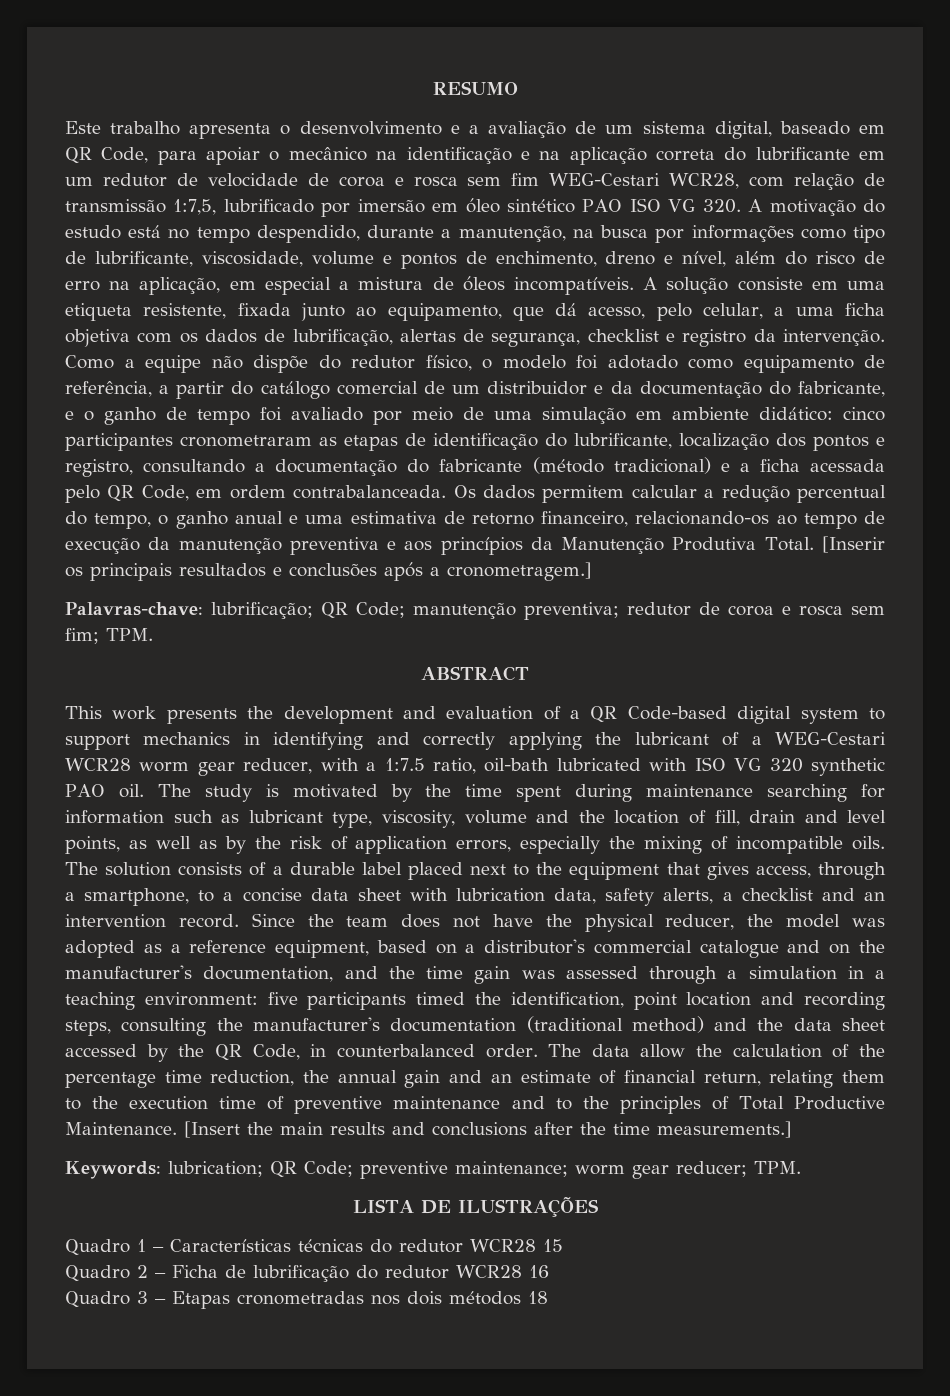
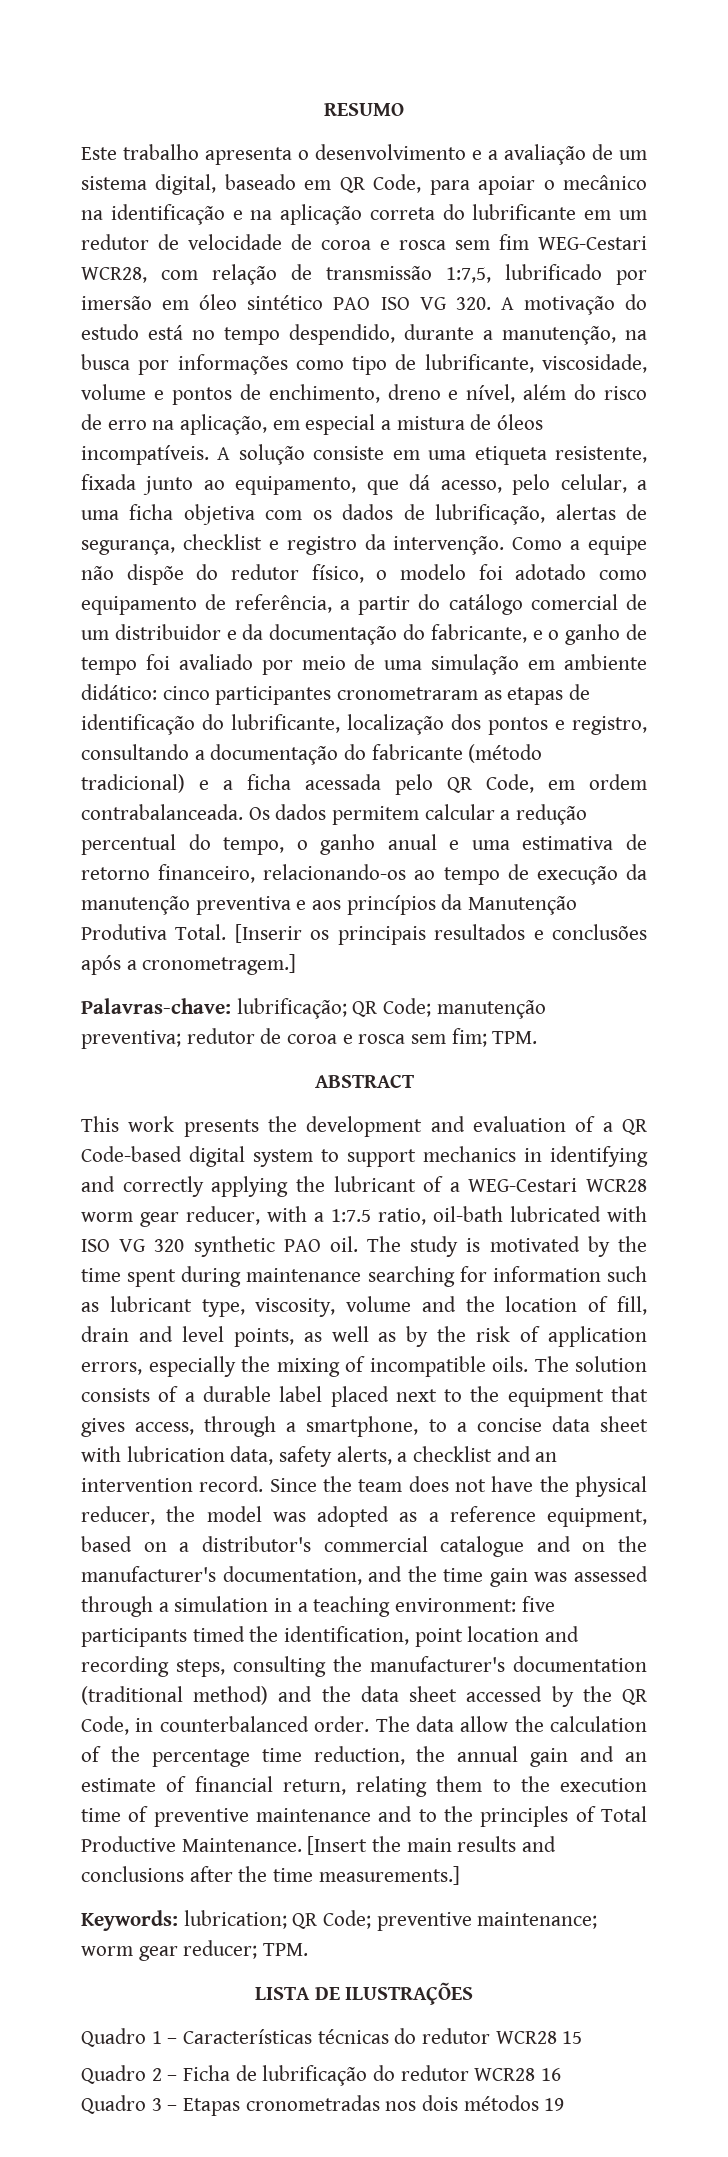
- Quadro 3 – Etapas cronometradas nos dois métodos 18
+ Quadro 3 – Etapas cronometradas nos dois métodos 19

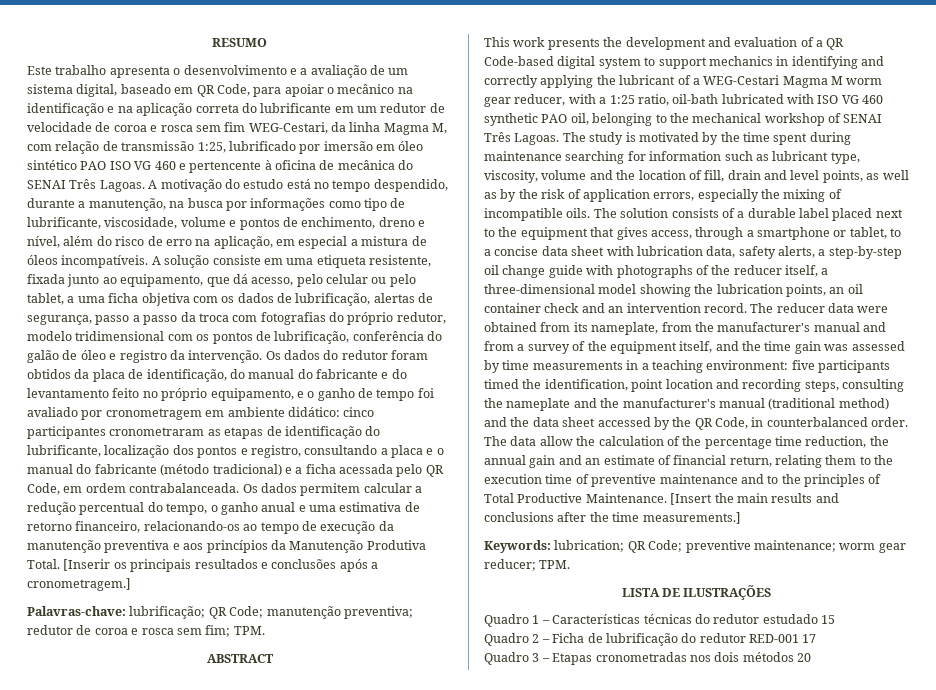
- Este trabalho apresenta o desenvolvimento e a avaliação de um sistema digital, baseado em QR Code, para apoiar o mecânico na identificação e na aplicação correta do lubrificante em um redutor de velocidade de coroa e rosca sem fim WEG-Cestari WCR28, com relação de transmissão 1:7,5, lubrificado por imersão em óleo sintético PAO ISO VG 320. A motivação do estudo está no tempo despendido, durante a manutenção, na busca por informações como tipo de lubrificante, viscosidade, volume e pontos de enchimento, dreno e nível, além do risco de erro na aplicação, em especial a mistura de óleos incompatíveis.
+ Este trabalho apresenta o desenvolvimento e a avaliação de um sistema digital, baseado em QR Code, para apoiar o mecânico na identificação e na aplicação correta do lubrificante em um redutor de velocidade de coroa e rosca sem fim WEG-Cestari, da linha Magma M, com relação de transmissão 1:25, lubrificado por imersão em óleo sintético PAO ISO VG 460 e pertencente à oficina de mecânica do SENAI Três Lagoas. A motivação do estudo está no tempo despendido, durante a manutenção, na busca por informações como tipo de lubrificante, viscosidade, volume e pontos de enchimento, dreno e nível, além do risco de erro na aplicação, em especial a mistura de óleos incompatíveis.
- A solução consiste em uma etiqueta resistente, fixada junto ao equipamento, que dá acesso, pelo celular, a uma ficha objetiva com os dados de lubrificação, alertas de segurança, checklist e registro da intervenção. Como a equipe não dispõe do redutor físico, o modelo foi adotado como equipamento de referência, a partir do catálogo comercial de um distribuidor e da documentação do fabricante, e o ganho de tempo foi avaliado por meio de uma simulação em ambiente didático:
+ A solução consiste em uma etiqueta resistente, fixada junto ao equipamento, que dá acesso, pelo celular ou pelo tablet, a uma ficha objetiva com os dados de lubrificação, alertas de segurança, passo a passo da troca com fotografias do próprio redutor, modelo tridimensional com os pontos de lubrificação, conferência do galão de óleo e registro da intervenção. Os dados do redutor foram obtidos da placa de identificação, do manual do fabricante e do levantamento feito no próprio equipamento, e o ganho de tempo foi avaliado por cronometragem em ambiente didático:
- cinco participantes cronometraram as etapas de identificação do lubrificante, localização dos pontos e registro, consultando a documentação do fabricante (método tradicional) e a ficha acessada pelo QR Code, em ordem contrabalanceada.
+ cinco participantes cronometraram as etapas de identificação do lubrificante, localização dos pontos e registro, consultando a placa e o manual do fabricante (método tradicional) e a ficha acessada pelo QR Code, em ordem contrabalanceada.
- This work presents the development and evaluation of a QR Code-based digital system to support mechanics in identifying and correctly applying the lubricant of a WEG-Cestari WCR28 worm gear reducer, with a 1:7.5 ratio, oil-bath lubricated with ISO VG 320 synthetic PAO oil.
+ This work presents the development and evaluation of a QR Code-based digital system to support mechanics in identifying and correctly applying the lubricant of a WEG-Cestari Magma M worm gear reducer, with a 1:25 ratio, oil-bath lubricated with ISO VG 460 synthetic PAO oil, belonging to the mechanical workshop of SENAI Três Lagoas.
- The solution consists of a durable label placed next to the equipment that gives access, through a smartphone, to a concise data sheet with lubrication data, safety alerts, a checklist and an intervention record. Since the team does not have the physical reducer, the model was adopted as a reference equipment, based on a distributor's commercial catalogue and on the manufacturer's documentation, and the time gain was assessed through a simulation in a teaching environment:
+ The solution consists of a durable label placed next to the equipment that gives access, through a smartphone or tablet, to a concise data sheet with lubrication data, safety alerts, a step-by-step oil change guide with photographs of the reducer itself, a three-dimensional model showing the lubrication points, an oil container check and an intervention record. The reducer data were obtained from its nameplate, from the manufacturer's manual and from a survey of the equipment itself, and the time gain was assessed by time measurements in a teaching environment:
- five participants timed the identification, point location and recording steps, consulting the manufacturer's documentation (traditional method) and the data sheet accessed by the QR Code, in counterbalanced order.
+ five participants timed the identification, point location and recording steps, consulting the nameplate and the manufacturer's manual (traditional method) and the data sheet accessed by the QR Code, in counterbalanced order.
- Quadro 1 – Características técnicas do redutor WCR28 15
+ Quadro 1 – Características técnicas do redutor estudado 15
- Quadro 2 – Ficha de lubrificação do redutor WCR28 16
+ Quadro 2 – Ficha de lubrificação do redutor RED-001 17
- Quadro 3 – Etapas cronometradas nos dois métodos 19
+ Quadro 3 – Etapas cronometradas nos dois métodos 20

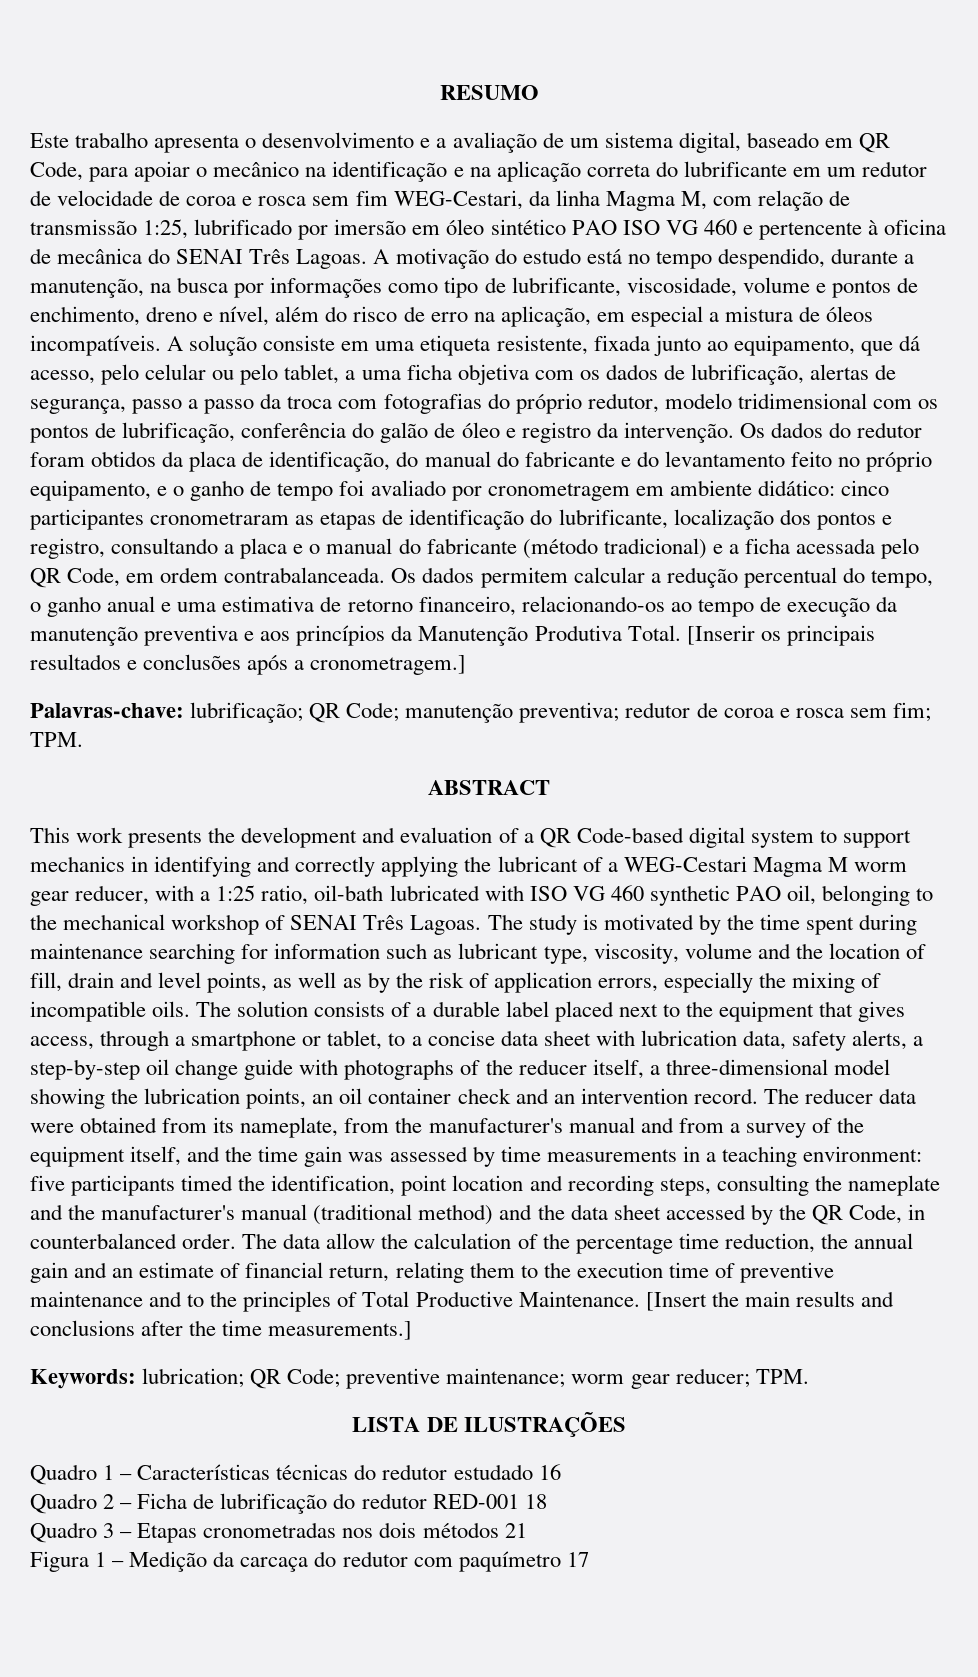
- Quadro 1 – Características técnicas do redutor estudado 15
+ Quadro 1 – Características técnicas do redutor estudado 16
- Quadro 2 – Ficha de lubrificação do redutor RED-001 17
+ Quadro 2 – Ficha de lubrificação do redutor RED-001 18
- Quadro 3 – Etapas cronometradas nos dois métodos 20
+ Quadro 3 – Etapas cronometradas nos dois métodos 21
+ Figura 1 – Medição da carcaça do redutor com paquímetro 17

